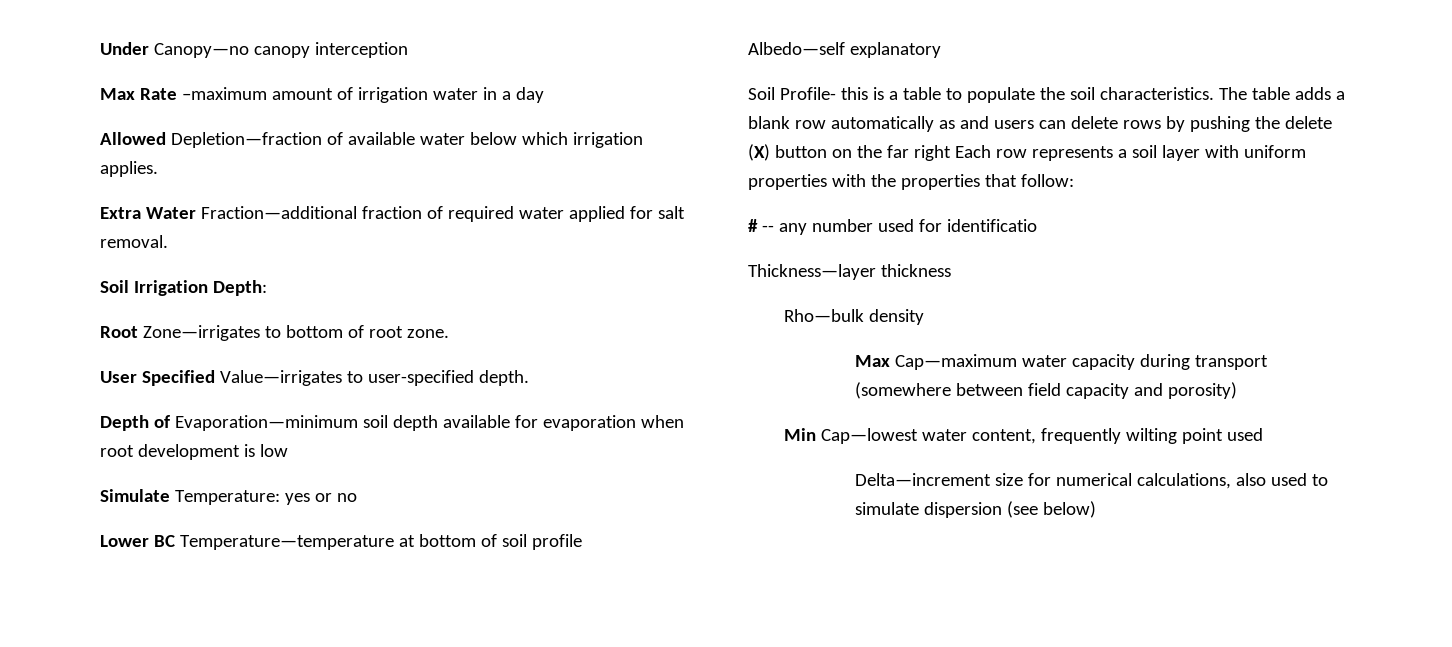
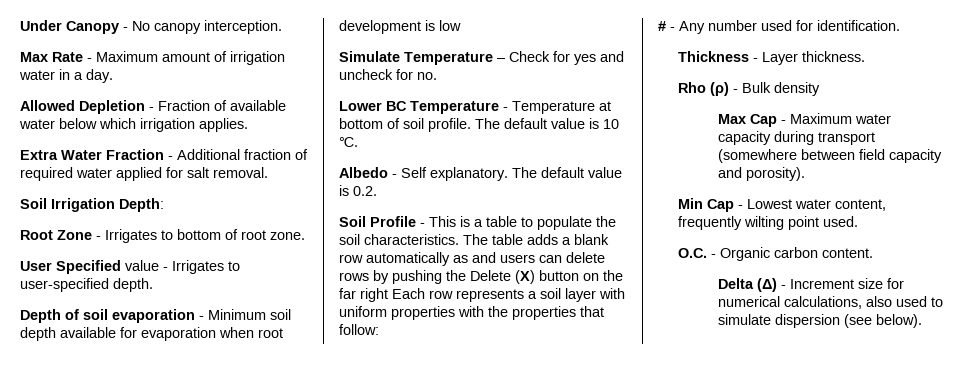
- Under Canopy—no canopy interception
+ Under Canopy - No canopy interception.
- Max Rate –maximum amount of irrigation water in a day
+ Max Rate - Maximum amount of irrigation water in a day.
- Allowed Depletion—fraction of available water below which irrigation applies.
+ Allowed Depletion - Fraction of available water below which irrigation applies.
- Extra Water Fraction—additional fraction of required water applied for salt removal.
+ Extra Water Fraction - Additional fraction of required water applied for salt removal.
- Root Zone—irrigates to bottom of root zone.
+ Root Zone - Irrigates to bottom of root zone.
- User Specified Value—irrigates to user-specified depth.
+ User Specified value - Irrigates to user-specified depth.
- Depth of Evaporation—minimum soil depth available for evaporation when root development is low
+ Depth of soil evaporation - Minimum soil depth available for evaporation when root development is low
- Simulate Temperature: yes or no
+ Simulate Temperature – Check for yes and uncheck for no.
- Lower BC Temperature—temperature at bottom of soil profile
- Albedo—self explanatory
- Soil Profile- this is a table to populate the soil characteristics.
+ Lower BC Temperature - Temperature at bottom of soil profile. The default value is 10 ℃.
+ Albedo - Self explanatory. The default value is 0.2.
+ Soil Profile - This is a table to populate the soil characteristics.
- The table adds a blank row automatically as and users can delete rows by pushing the delete (X) button on the far right Each row represents a soil layer with uniform properties with the properties that follow:
+ The table adds a blank row automatically as and users can delete rows by pushing the Delete (X) button on the far right Each row represents a soil layer with uniform properties with the properties that follow:
- # -- any number used for identificatio
- Thickness—layer thickness
- Rho—bulk density
+ # - Any number used for identification.
+ Thickness - Layer thickness.
+ Rho (ρ) - Bulk density
- Max Cap—maximum water capacity during transport (somewhere between field capacity and porosity)
+ Max Cap - Maximum water capacity during transport (somewhere between field capacity and porosity).
- Min Cap—lowest water content, frequently wilting point used
- Delta—increment size for numerical calculations, also used to simulate dispersion (see below)
+ Min Cap - Lowest water content, frequently wilting point used.
+ O.C. - Organic carbon content.
+ Delta (Δ) - Increment size for numerical calculations, also used to simulate dispersion (see below).

